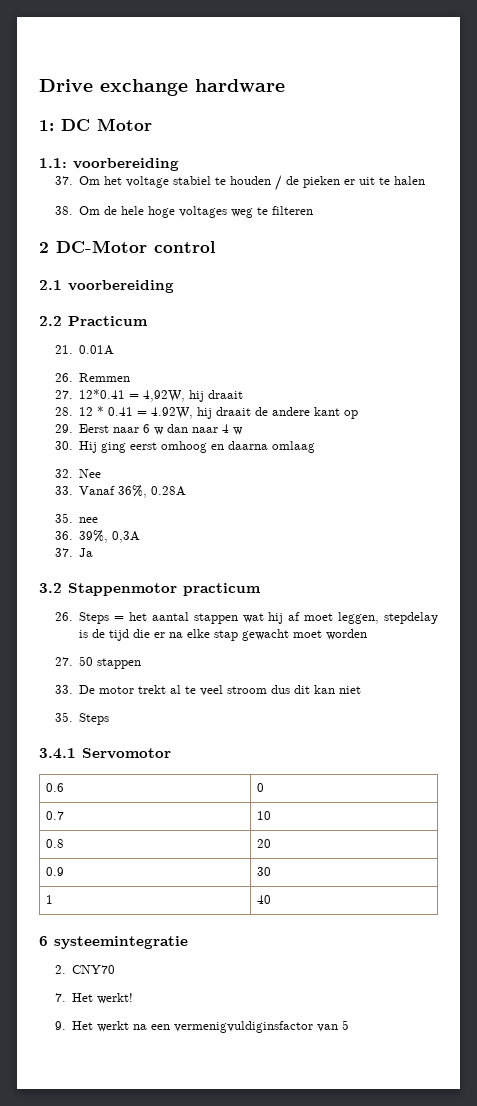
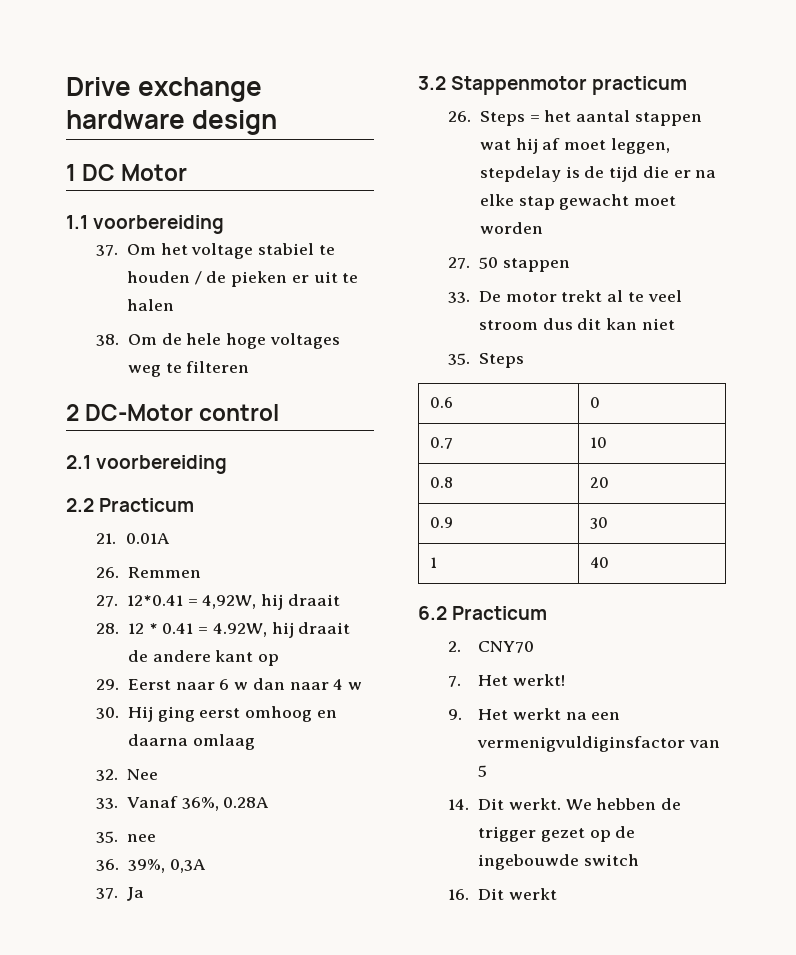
- Drive exchange hardware
- 1: DC Motor
+ Drive exchange hardware design
+ 1 DC Motor
- 1.1: voorbereiding
+ 1.1 voorbereiding
- 3.4.1 Servomotor
- 6 systeemintegratie
+ 6.2 Practicum
+ 14. Dit werkt. We hebben de trigger gezet op de ingebouwde switch
+ 16. Dit werkt

